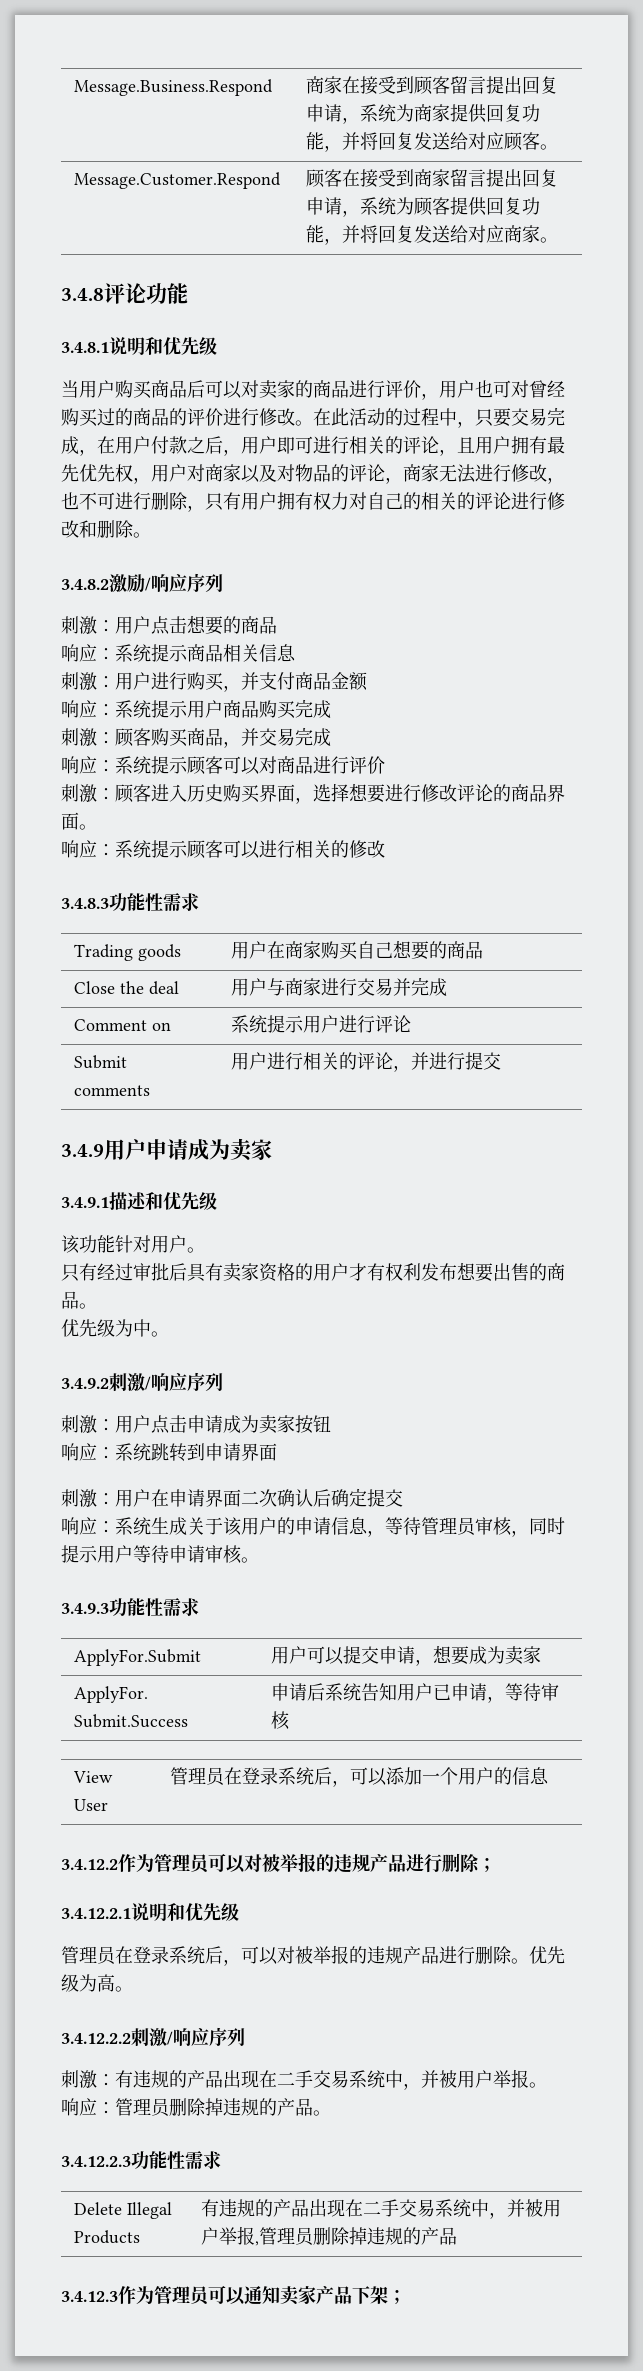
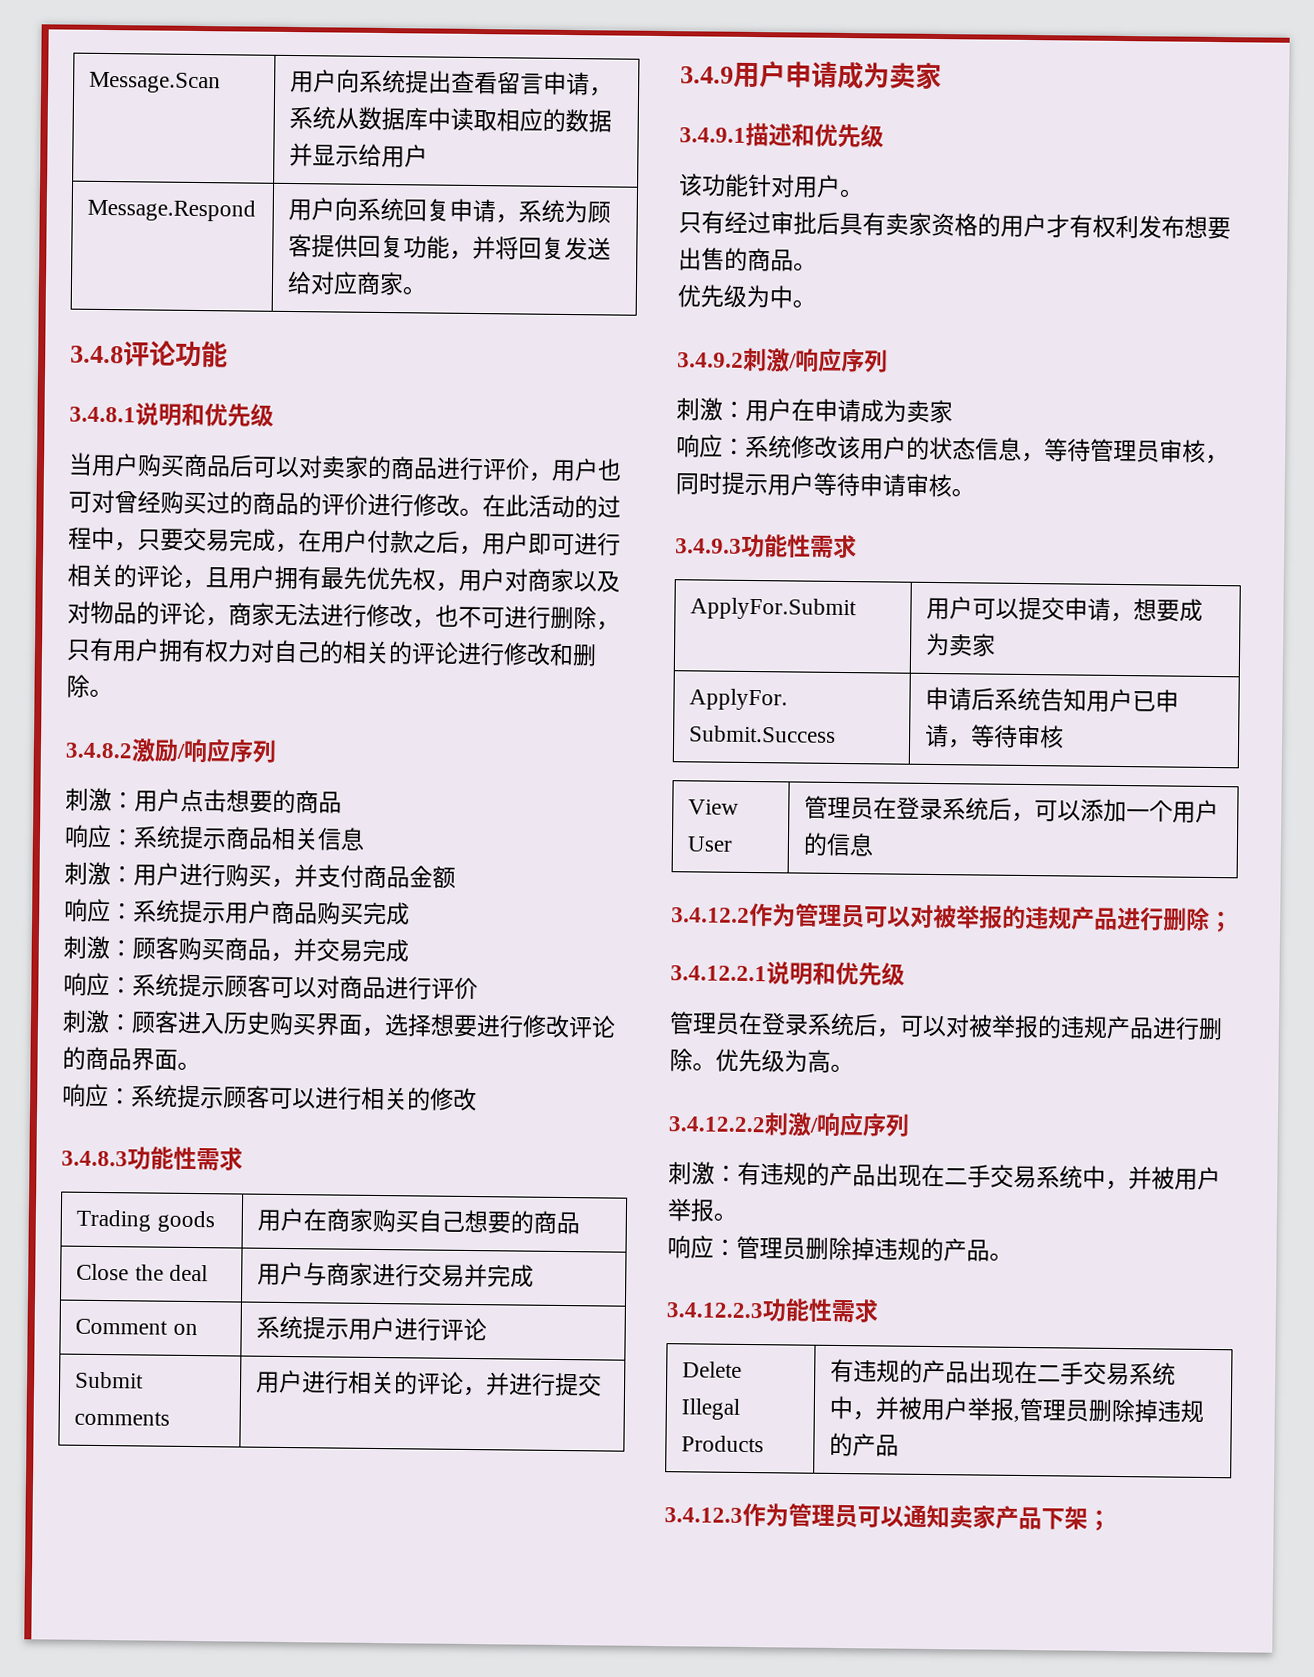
- Message.Business.Respond | 商家在接受到顾客留言提出回复申请，系统为商家提供回复功能，并将回复发送给对应顾客。
- Message.Customer.Respond | 顾客在接受到商家留言提出回复申请，系统为顾客提供回复功能，并将回复发送给对应商家。
+ Message.Scan | 用户向系统提出查看留言申请，系统从数据库中读取相应的数据并显示给用户
+ Message.Respond | 用户向系统回复申请，系统为顾客提供回复功能，并将回复发送给对应商家。
- 刺激：用户点击申请成为卖家按钮
- 响应：系统跳转到申请界面
- 刺激：用户在申请界面二次确认后确定提交
- 响应：系统生成关于该用户的申请信息，等待管理员审核，同时提示用户等待申请审核。
+ 刺激：用户在申请成为卖家
+ 响应：系统修改该用户的状态信息，等待管理员审核，同时提示用户等待申请审核。

